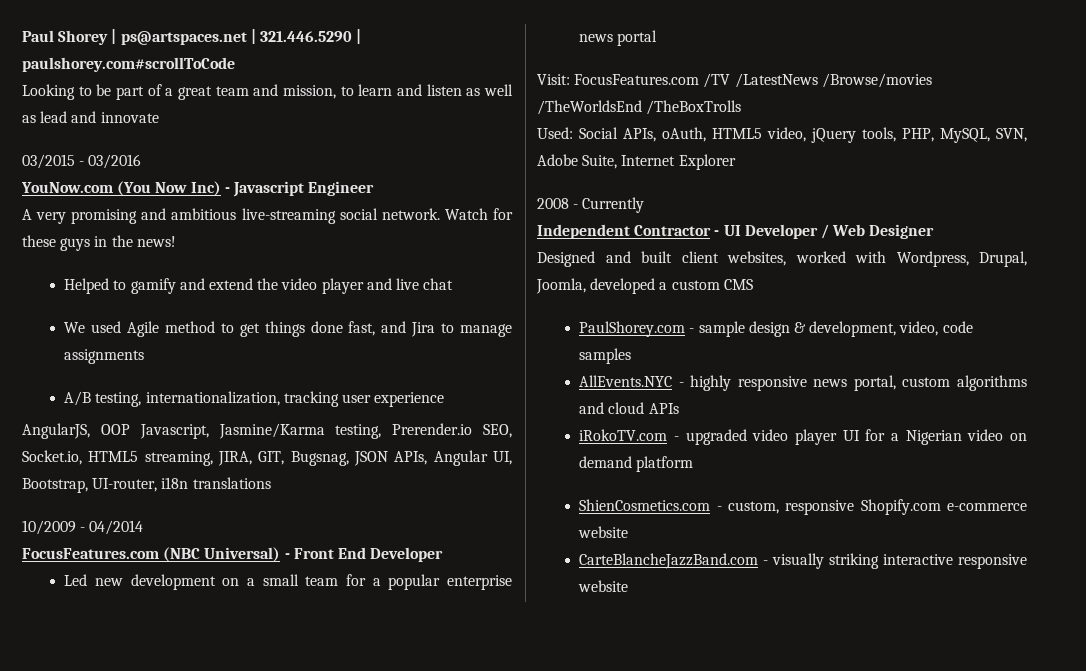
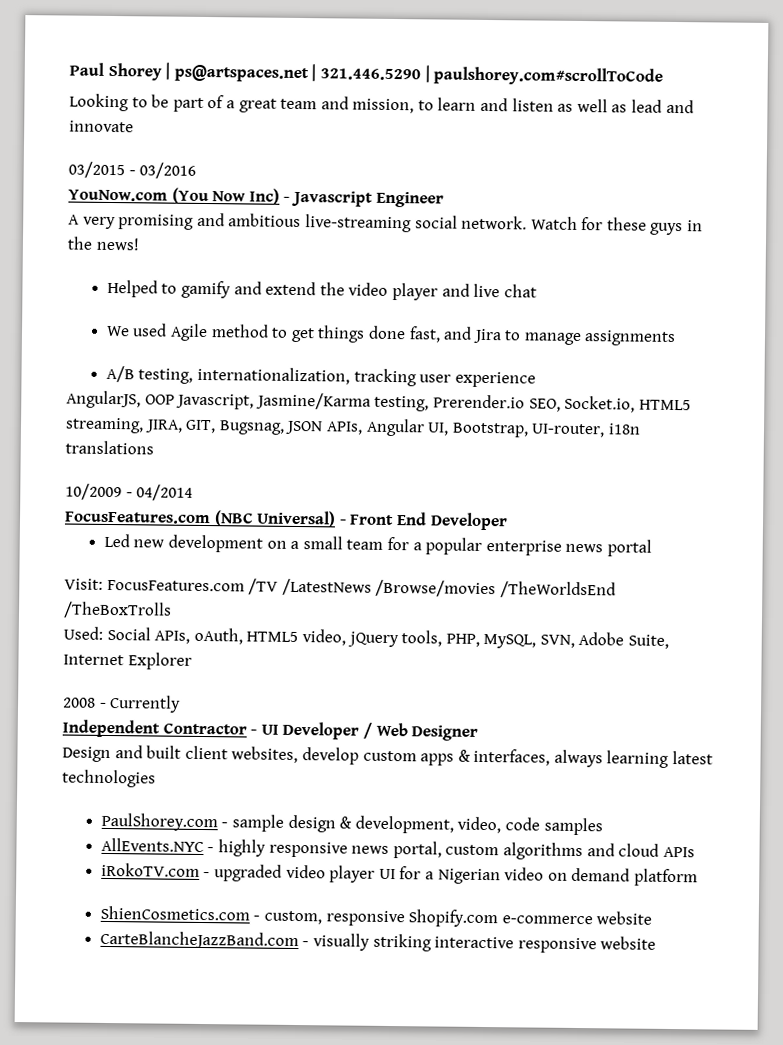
- Designed and built client websites, worked with Wordpress, Drupal, Joomla, developed a custom CMS
+ Design and built client websites, develop custom apps & interfaces, always learning latest technologies

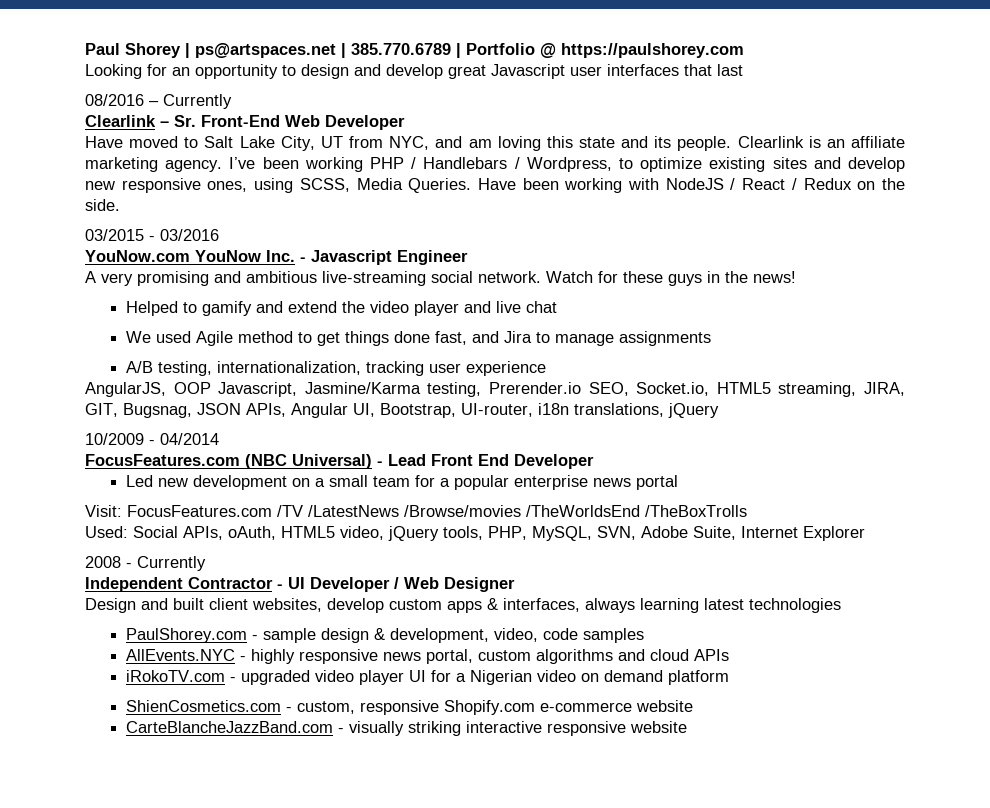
- Paul Shorey | ps@artspaces.net | 321.446.5290 | paulshorey.com#scrollToCode
- Looking to be part of a great team and mission, to learn and listen as well as lead and innovate
+ Paul Shorey | ps@artspaces.net | 385.770.6789 | Portfolio @ https://paulshorey.com
+ Looking for an opportunity to design and develop great Javascript user interfaces that last
+ 08/2016 – Currently
+ Clearlink – Sr. Front-End Web Developer
+ Have moved to Salt Lake City, UT from NYC, and am loving this state and its people. Clearlink is an affiliate marketing agency. I’ve been working PHP / Handlebars / Wordpress, to optimize existing sites and develop new responsive ones, using SCSS, Media Queries. Have been working with NodeJS / React / Redux on the side.
- YouNow.com (You Now Inc) - Javascript Engineer
+ YouNow.com YouNow Inc. - Javascript Engineer
- AngularJS, OOP Javascript, Jasmine/Karma testing, Prerender.io SEO, Socket.io, HTML5 streaming, JIRA, GIT, Bugsnag, JSON APIs, Angular UI, Bootstrap, UI-router, i18n translations
+ AngularJS, OOP Javascript, Jasmine/Karma testing, Prerender.io SEO, Socket.io, HTML5 streaming, JIRA, GIT, Bugsnag, JSON APIs, Angular UI, Bootstrap, UI-router, i18n translations, jQuery
- FocusFeatures.com (NBC Universal) - Front End Developer
+ FocusFeatures.com (NBC Universal) - Lead Front End Developer

